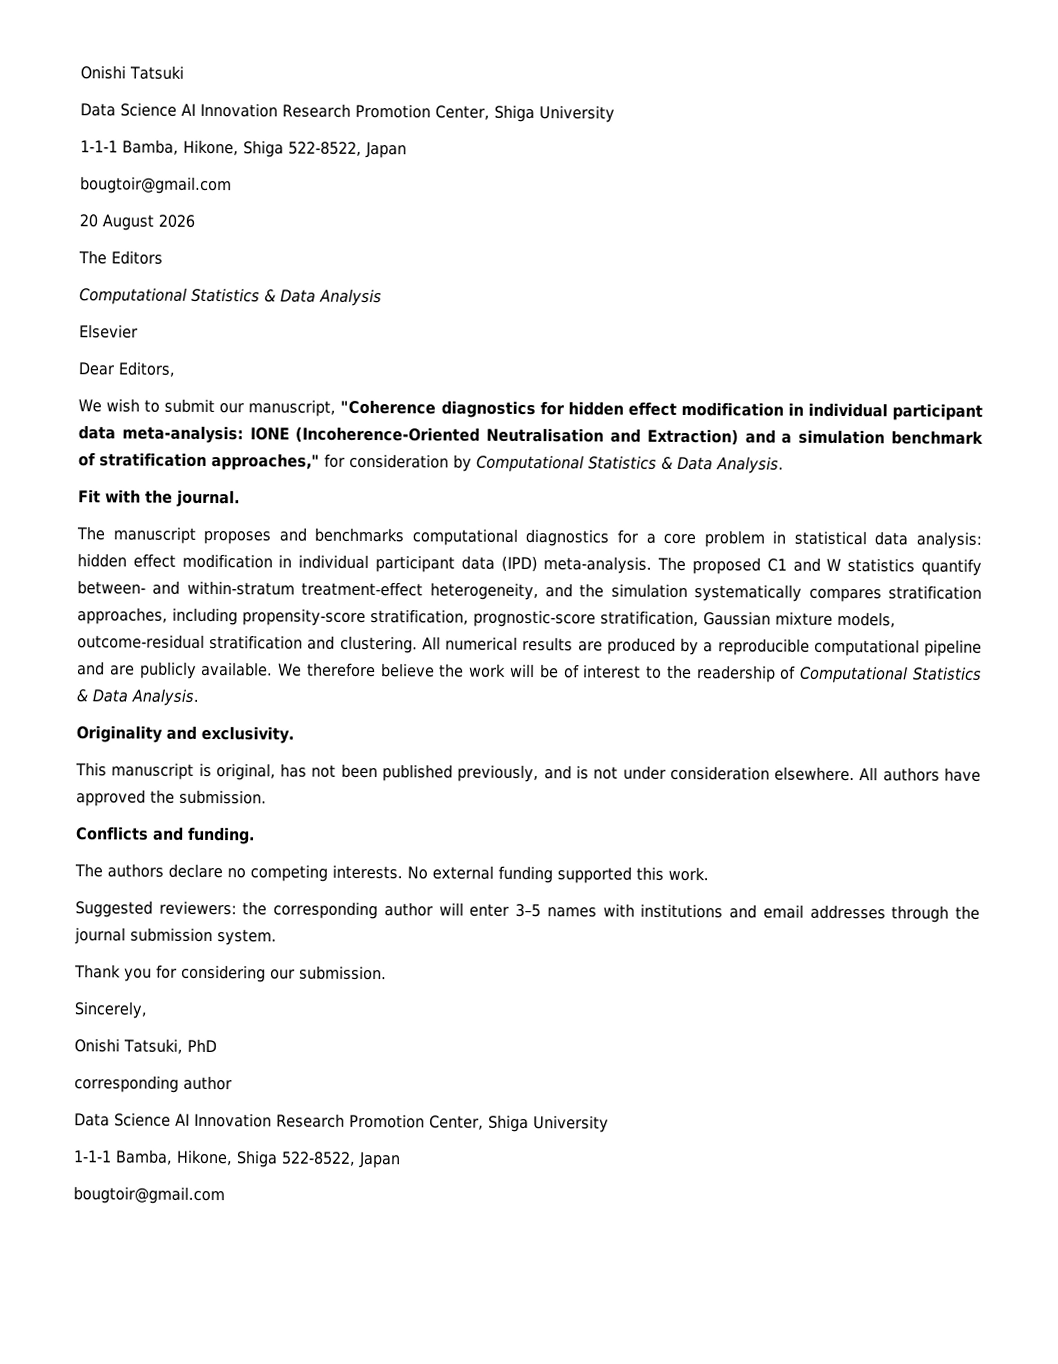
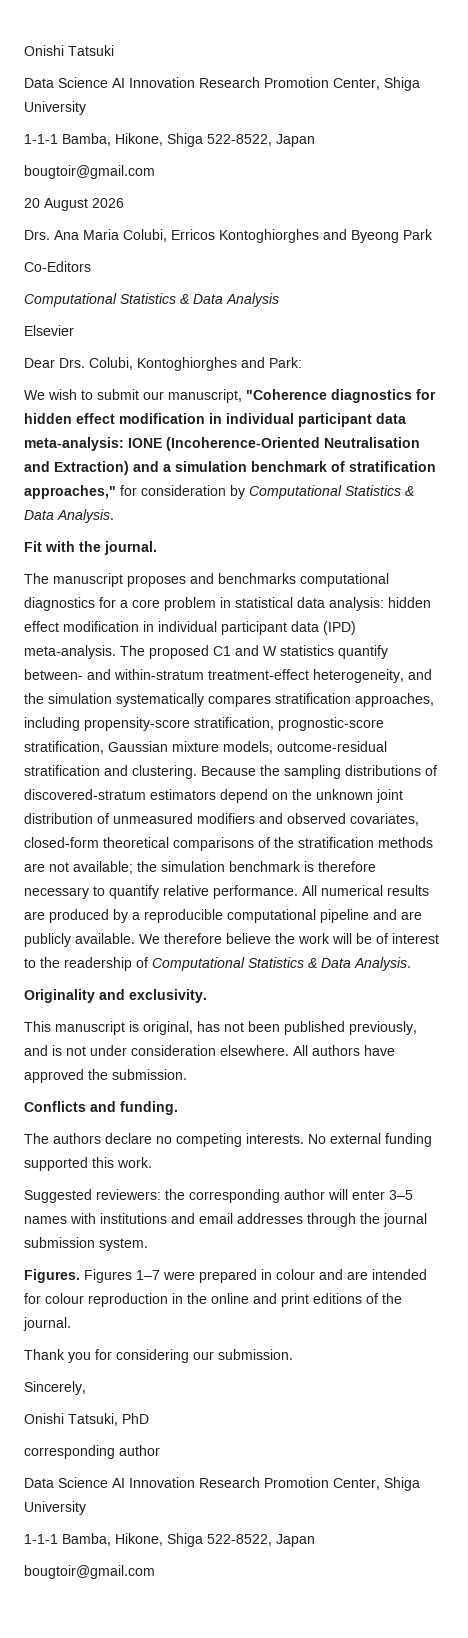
- The Editors
+ Drs. Ana Maria Colubi, Erricos Kontoghiorghes and Byeong Park
+ Co-Editors
- Dear Editors,
+ Dear Drs. Colubi, Kontoghiorghes and Park:
+ Because the sampling distributions of discovered-stratum estimators depend on the unknown joint distribution of unmeasured modifiers and observed covariates, closed-form theoretical comparisons of the stratification methods are not available; the simulation benchmark is therefore necessary to quantify relative performance.
+ Figures. Figures 1–7 were prepared in colour and are intended for colour reproduction in the online and print editions of the journal.

